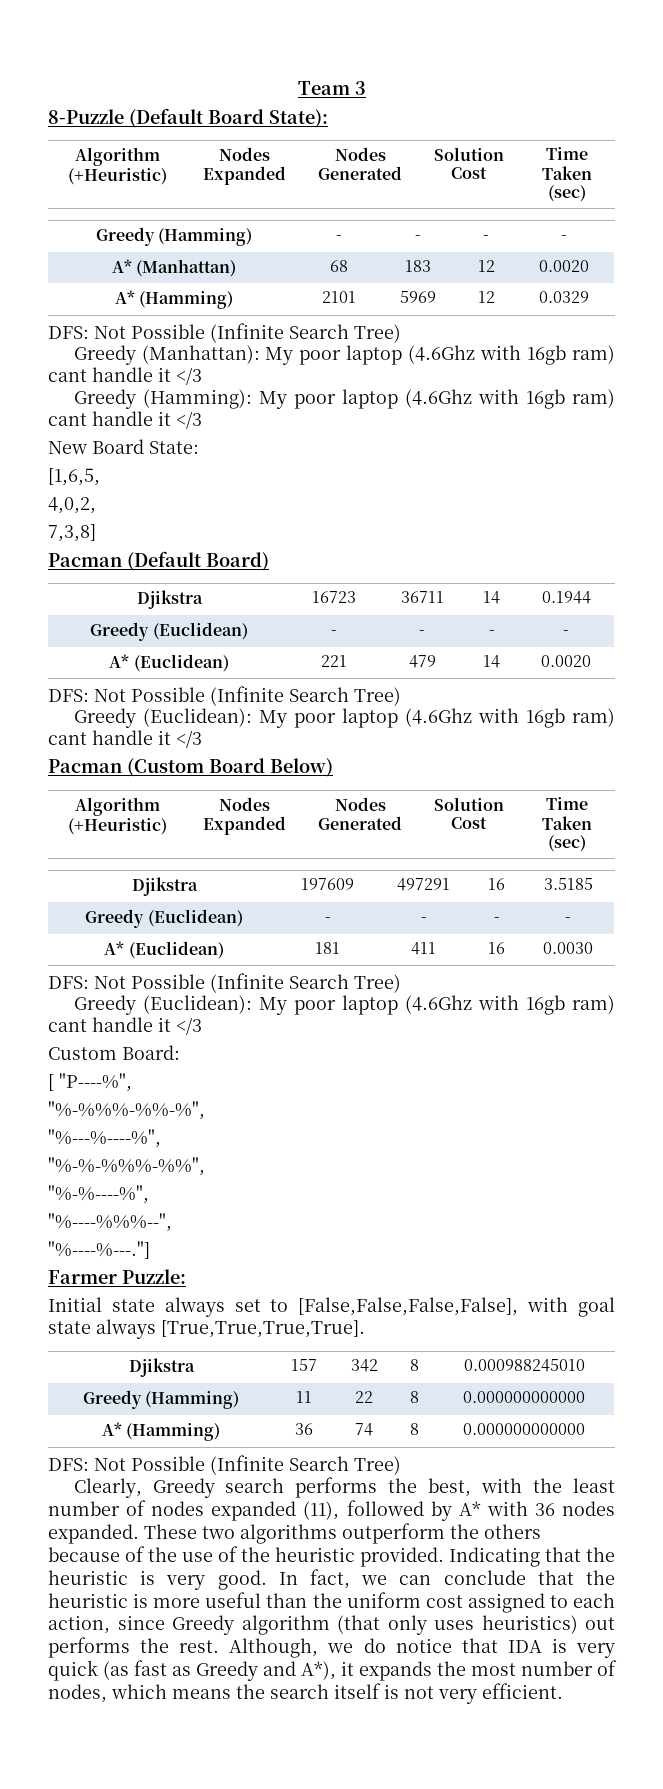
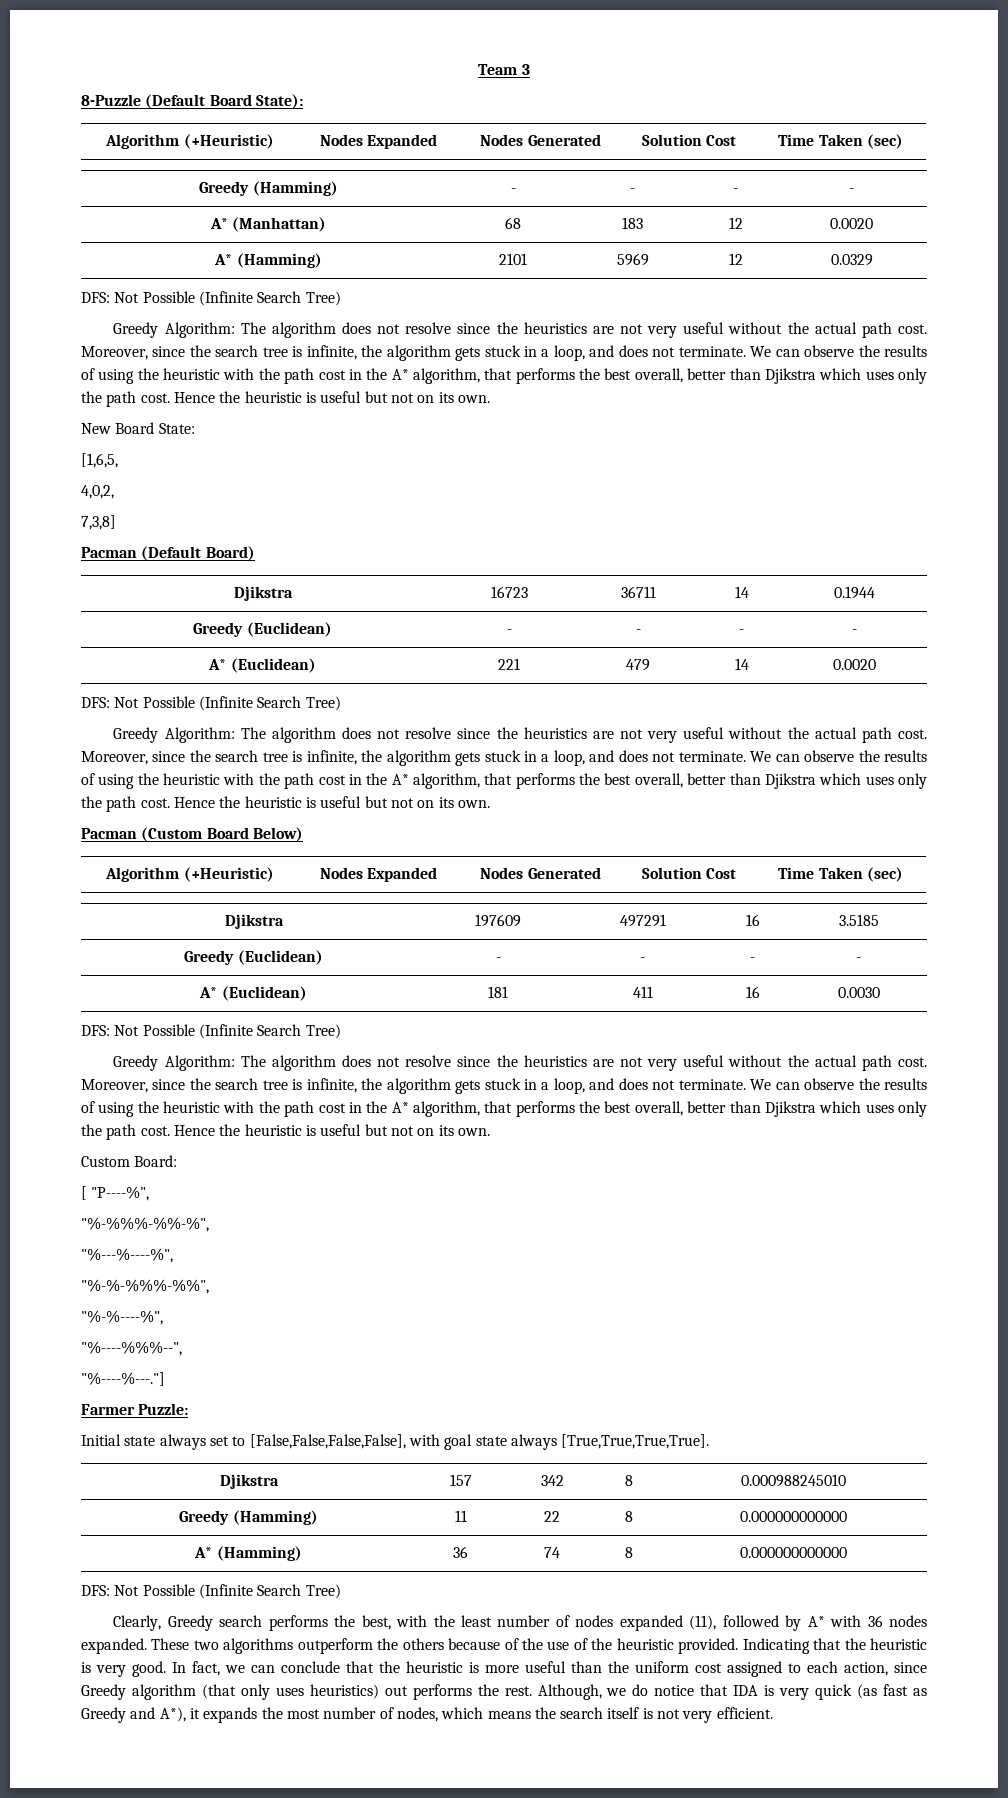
  A* (Hamming) | 2101 | 5969 | 12 | 0.0329
  DFS: Not Possible (Infinite Search Tree)
- Greedy (Manhattan): My poor laptop (4.6Ghz with 16gb ram) cant handle it </3
- Greedy (Hamming): My poor laptop (4.6Ghz with 16gb ram) cant handle it </3
+ Greedy Algorithm: The algorithm does not resolve since the heuristics are not very useful without the actual path cost. Moreover, since the search tree is infinite, the algorithm gets stuck in a loop, and does not terminate. We can observe the results of using the heuristic with the path cost in the A* algorithm, that performs the best overall, better than Djikstra which uses only the path cost. Hence the heuristic is useful but not on its own.
  A* (Euclidean) | 221 | 479 | 14 | 0.0020
  DFS: Not Possible (Infinite Search Tree)
- Greedy (Euclidean): My poor laptop (4.6Ghz with 16gb ram) cant handle it </3
+ Greedy Algorithm: The algorithm does not resolve since the heuristics are not very useful without the actual path cost. Moreover, since the search tree is infinite, the algorithm gets stuck in a loop, and does not terminate. We can observe the results of using the heuristic with the path cost in the A* algorithm, that performs the best overall, better than Djikstra which uses only the path cost. Hence the heuristic is useful but not on its own.
  A* (Euclidean) | 181 | 411 | 16 | 0.0030
  DFS: Not Possible (Infinite Search Tree)
- Greedy (Euclidean): My poor laptop (4.6Ghz with 16gb ram) cant handle it </3
+ Greedy Algorithm: The algorithm does not resolve since the heuristics are not very useful without the actual path cost. Moreover, since the search tree is infinite, the algorithm gets stuck in a loop, and does not terminate. We can observe the results of using the heuristic with the path cost in the A* algorithm, that performs the best overall, better than Djikstra which uses only the path cost. Hence the heuristic is useful but not on its own.

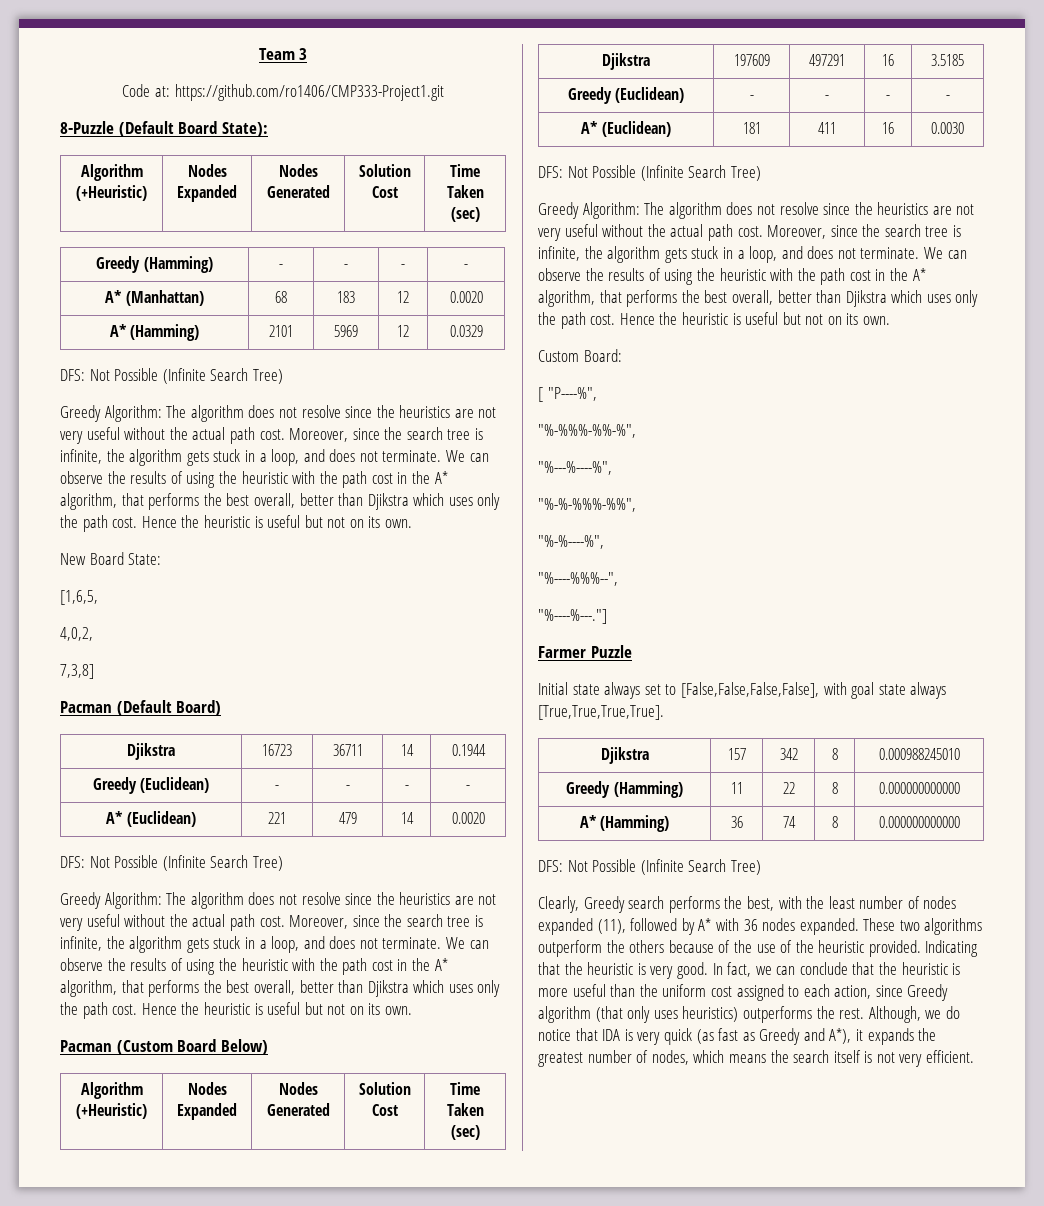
+ Code at: https://github.com/ro1406/CMP333-Project1.git
- Farmer Puzzle:
+ Farmer Puzzle
- In fact, we can conclude that the heuristic is more useful than the uniform cost assigned to each action, since Greedy algorithm (that only uses heuristics) out performs the rest.
+ In fact, we can conclude that the heuristic is more useful than the uniform cost assigned to each action, since Greedy algorithm (that only uses heuristics) outperforms the rest.
- Although, we do notice that IDA is very quick (as fast as Greedy and A*), it expands the most number of nodes, which means the search itself is not very efficient.
+ Although, we do notice that IDA is very quick (as fast as Greedy and A*), it expands the greatest number of nodes, which means the search itself is not very efficient.

